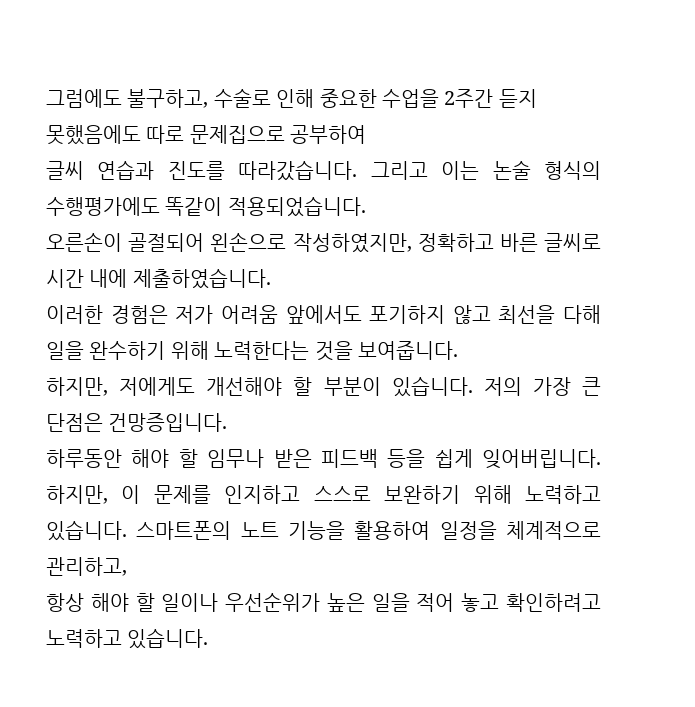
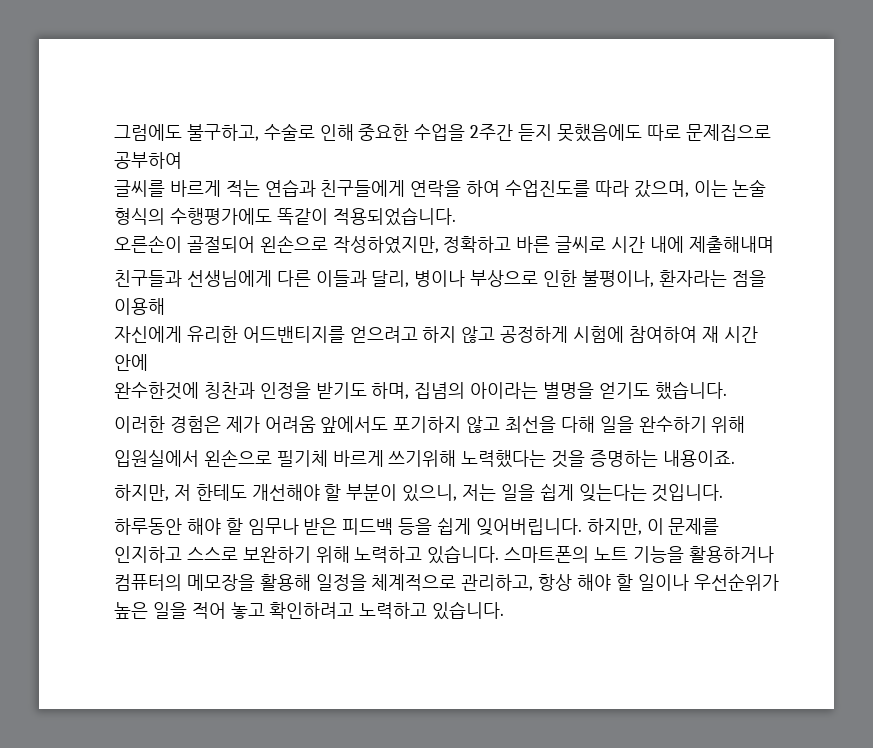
- 글씨 연습과 진도를 따라갔습니다. 그리고 이는 논술 형식의 수행평가에도 똑같이 적용되었습니다.
+ 글씨를 바르게 적는 연습과 친구들에게 연락을 하여 수업진도를 따라 갔으며, 이는 논술 형식의 수행평가에도 똑같이 적용되었습니다.
- 오른손이 골절되어 왼손으로 작성하였지만, 정확하고 바른 글씨로 시간 내에 제출하였습니다.
+ 오른손이 골절되어 왼손으로 작성하였지만, 정확하고 바른 글씨로 시간 내에 제출해내며
+ 친구들과 선생님에게 다른 이들과 달리, 병이나 부상으로 인한 불평이나, 환자라는 점을 이용해
+ 자신에게 유리한 어드밴티지를 얻으려고 하지 않고 공정하게 시험에 참여하여 재 시간 안에
+ 완수한것에 칭찬과 인정을 받기도 하며, 집념의 아이라는 별명을 얻기도 했습니다.
- 이러한 경험은 저가 어려움 앞에서도 포기하지 않고 최선을 다해 일을 완수하기 위해 노력한다는 것을 보여줍니다.
- 하지만, 저에게도 개선해야 할 부분이 있습니다. 저의 가장 큰 단점은 건망증입니다.
+ 이러한 경험은 제가 어려움 앞에서도 포기하지 않고 최선을 다해 일을 완수하기 위해
+ 입원실에서 왼손으로 필기체 바르게 쓰기위해 노력했다는 것을 증명하는 내용이죠.
+ 하지만, 저 한테도 개선해야 할 부분이 있으니, 저는 일을 쉽게 잊는다는 것입니다.
- 스마트폰의 노트 기능을 활용하여 일정을 체계적으로 관리하고,
- 항상 해야 할 일이나 우선순위가 높은 일을 적어 놓고 확인하려고 노력하고 있습니다.
+ 스마트폰의 노트 기능을 활용하거나 컴퓨터의 메모장을 활용해 일정을 체계적으로 관리하고, 항상 해야 할 일이나 우선순위가 높은 일을 적어 놓고 확인하려고 노력하고 있습니다.

